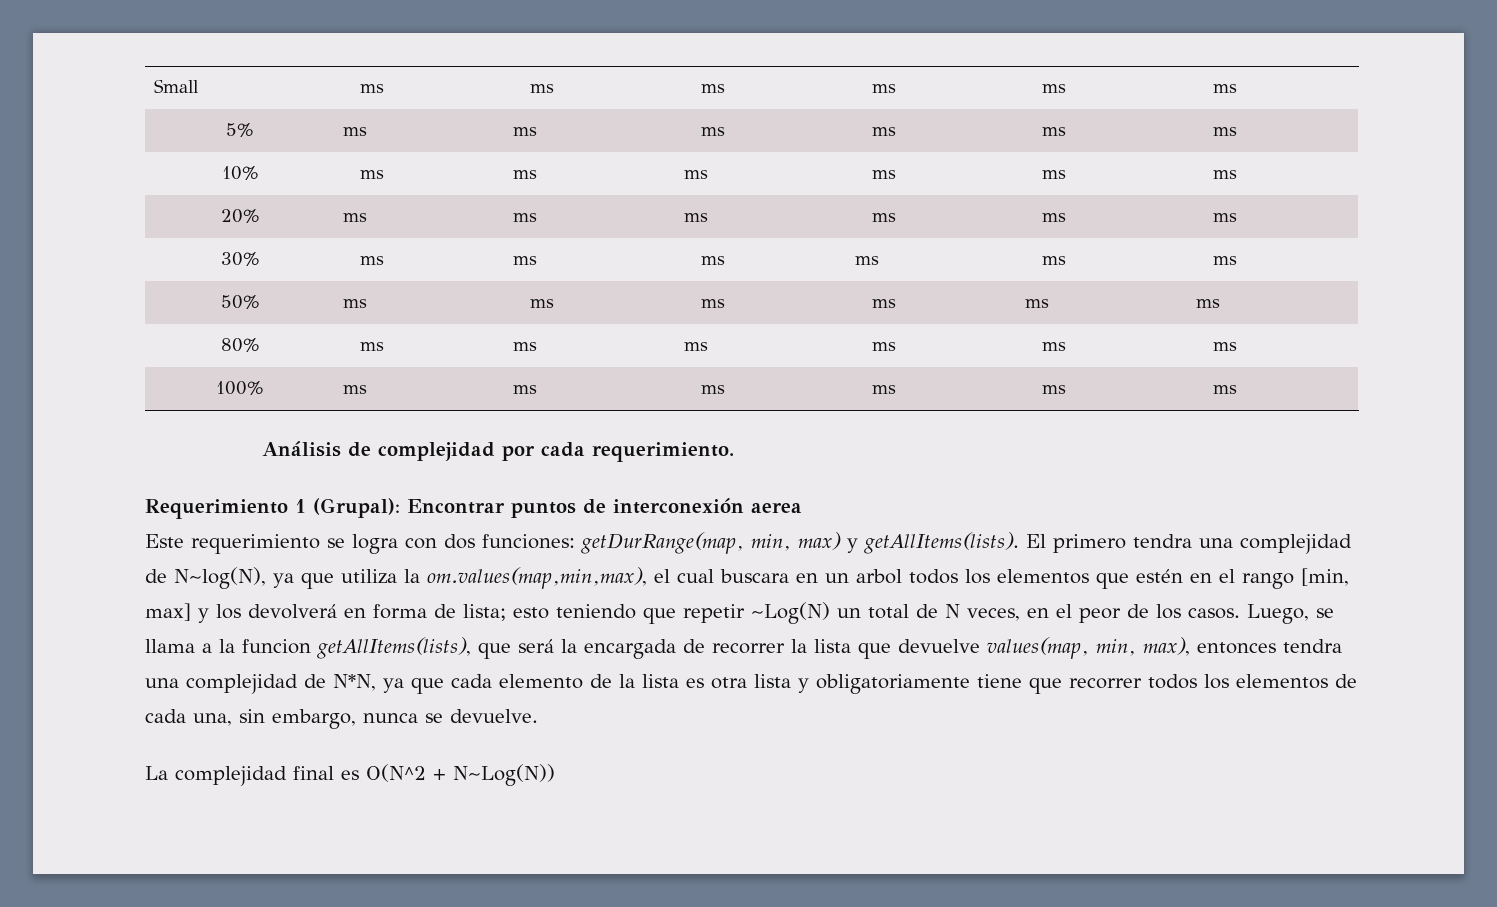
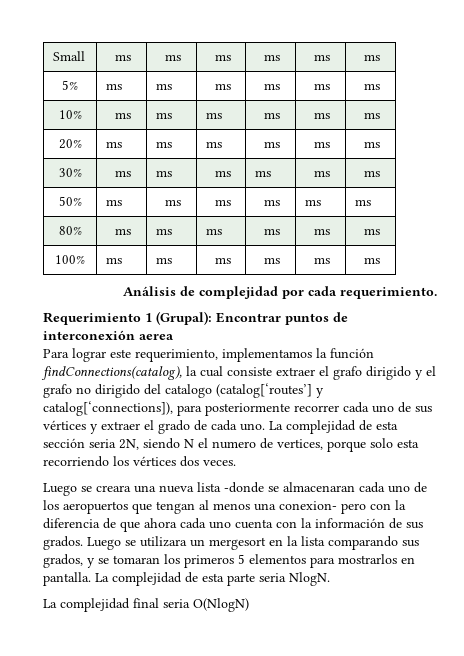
- Este requerimiento se logra con dos funciones: getDurRange(map, min, max) y getAllItems(lists). El primero tendra una complejidad de N~log(N), ya que utiliza la om.values(map,min,max), el cual buscara en un arbol todos los elementos que estén en el rango [min, max] y los devolverá en forma de lista; esto teniendo que repetir ~Log(N) un total de N veces, en el peor de los casos. Luego, se llama a la funcion getAllItems(lists), que será la encargada de recorrer la lista que devuelve values(map, min, max), entonces tendra una complejidad de N*N, ya que cada elemento de la lista es otra lista y obligatoriamente tiene que recorrer todos los elementos de cada una, sin embargo, nunca se devuelve.
+ Para lograr este requerimiento, implementamos la función findConnections(catalog), la cual consiste extraer el grafo dirigido y el grafo no dirigido del catalogo (catalog[‘routes’] y catalog[‘connections]), para posteriormente recorrer cada uno de sus vértices y extraer el grado de cada uno. La complejidad de esta sección seria 2N, siendo N el numero de vertices, porque solo esta recorriendo los vértices dos veces.
+ Luego se creara una nueva lista -donde se almacenaran cada uno de los aeropuertos que tengan al menos una conexion- pero con la diferencia de que ahora cada uno cuenta con la información de sus grados. Luego se utilizara un mergesort en la lista comparando sus grados, y se tomaran los primeros 5 elementos para mostrarlos en pantalla. La complejidad de esta parte seria NlogN.
- La complejidad final es O(N^2 + N~Log(N))
+ La complejidad final seria O(NlogN)

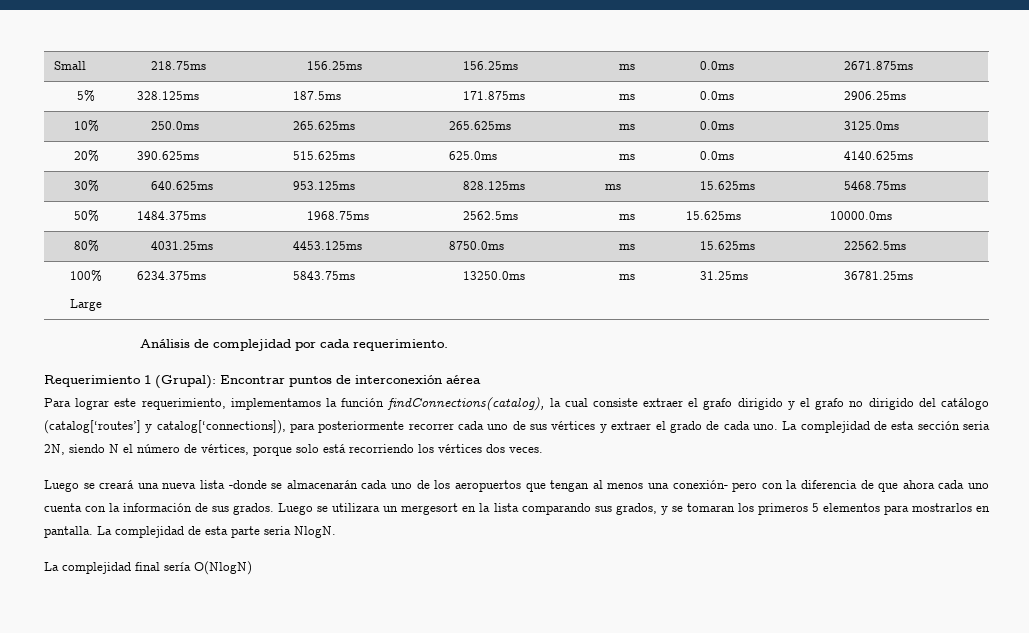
- Small | ms | ms | ms | ms | ms | ms
- 5% | ms | ms | ms | ms | ms | ms
- 10% | ms | ms | ms | ms | ms | ms
- 20% | ms | ms | ms | ms | ms | ms
- 30% | ms | ms | ms | ms | ms | ms
- 50% | ms | ms | ms | ms | ms | ms
- 80% | ms | ms | ms | ms | ms | ms
- 100% | ms | ms | ms | ms | ms | ms
+ Small | 218.75ms | 156.25ms | 156.25ms | ms | 0.0ms | 2671.875ms
+ 5% | 328.125ms | 187.5ms | 171.875ms | ms | 0.0ms | 2906.25ms
+ 10% | 250.0ms | 265.625ms | 265.625ms | ms | 0.0ms | 3125.0ms
+ 20% | 390.625ms | 515.625ms | 625.0ms | ms | 0.0ms | 4140.625ms
+ 30% | 640.625ms | 953.125ms | 828.125ms | ms | 15.625ms | 5468.75ms
+ 50% | 1484.375ms | 1968.75ms | 2562.5ms | ms | 15.625ms | 10000.0ms
+ 80% | 4031.25ms | 4453.125ms | 8750.0ms | ms | 15.625ms | 22562.5ms
+ 100%
+ Large | 6234.375ms | 5843.75ms | 13250.0ms | ms | 31.25ms | 36781.25ms
- Requerimiento 1 (Grupal): Encontrar puntos de interconexión aerea
+ Requerimiento 1 (Grupal): Encontrar puntos de interconexión aérea
- Para lograr este requerimiento, implementamos la función findConnections(catalog), la cual consiste extraer el grafo dirigido y el grafo no dirigido del catalogo (catalog[‘routes’] y catalog[‘connections]), para posteriormente recorrer cada uno de sus vértices y extraer el grado de cada uno.
+ Para lograr este requerimiento, implementamos la función findConnections(catalog), la cual consiste extraer el grafo dirigido y el grafo no dirigido del catálogo (catalog[‘routes’] y catalog[‘connections]), para posteriormente recorrer cada uno de sus vértices y extraer el grado de cada uno.
- La complejidad de esta sección seria 2N, siendo N el numero de vertices, porque solo esta recorriendo los vértices dos veces.
+ La complejidad de esta sección seria 2N, siendo N el número de vértices, porque solo está recorriendo los vértices dos veces.
- Luego se creara una nueva lista -donde se almacenaran cada uno de los aeropuertos que tengan al menos una conexion- pero con la diferencia de que ahora cada uno cuenta con la información de sus grados.
+ Luego se creará una nueva lista -donde se almacenarán cada uno de los aeropuertos que tengan al menos una conexión- pero con la diferencia de que ahora cada uno cuenta con la información de sus grados.
- La complejidad final seria O(NlogN)
+ La complejidad final sería O(NlogN)

